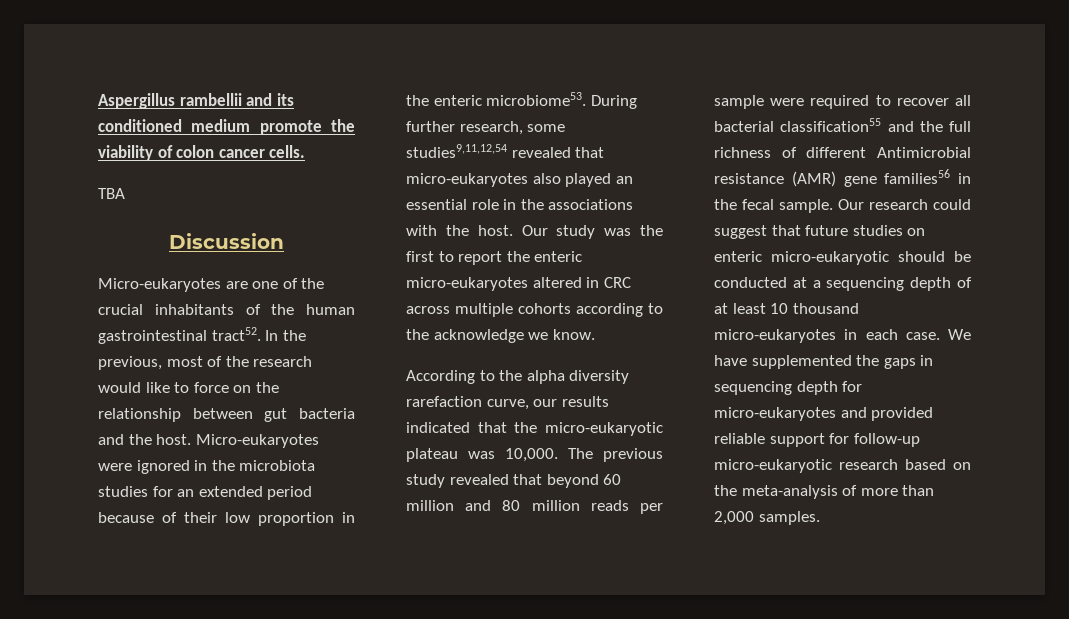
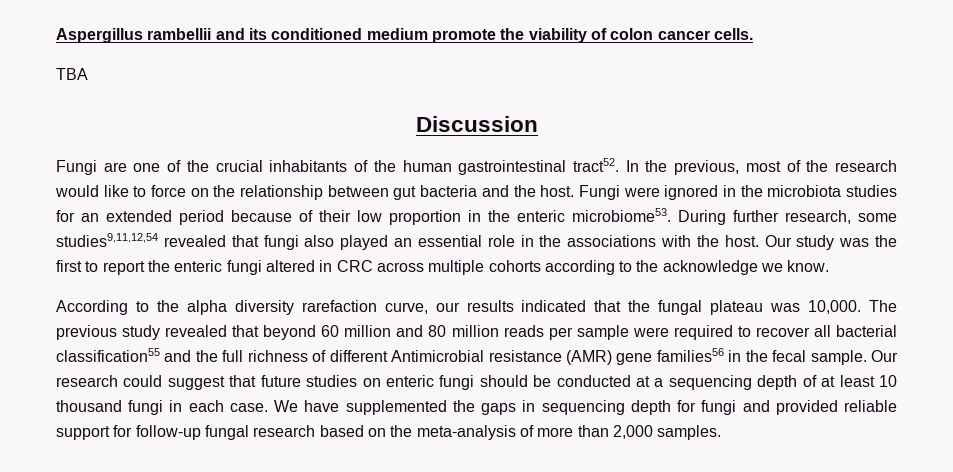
- Micro-eukaryotes are one of the crucial inhabitants of the human gastrointestinal tract52.
+ Fungi are one of the crucial inhabitants of the human gastrointestinal tract52.
- Micro-eukaryotes were ignored in the microbiota studies for an extended period because of their low proportion in the enteric microbiome53.
+ Fungi were ignored in the microbiota studies for an extended period because of their low proportion in the enteric microbiome53.
- During further research, some studies9,11,12,54 revealed that micro-eukaryotes also played an essential role in the associations with the host.
+ During further research, some studies9,11,12,54 revealed that fungi also played an essential role in the associations with the host.
- Our study was the first to report the enteric micro-eukaryotes altered in CRC across multiple cohorts according to the acknowledge we know.
+ Our study was the first to report the enteric fungi altered in CRC across multiple cohorts according to the acknowledge we know.
- According to the alpha diversity rarefaction curve, our results indicated that the micro-eukaryotic plateau was 10,000.
+ According to the alpha diversity rarefaction curve, our results indicated that the fungal plateau was 10,000.
- Our research could suggest that future studies on enteric micro-eukaryotic should be conducted at a sequencing depth of at least 10 thousand micro-eukaryotes in each case.
+ Our research could suggest that future studies on enteric fungi should be conducted at a sequencing depth of at least 10 thousand fungi in each case.
- We have supplemented the gaps in sequencing depth for micro-eukaryotes and provided reliable support for follow-up micro-eukaryotic research based on the meta-analysis of more than 2,000 samples.
+ We have supplemented the gaps in sequencing depth for fungi and provided reliable support for follow-up fungal research based on the meta-analysis of more than 2,000 samples.

